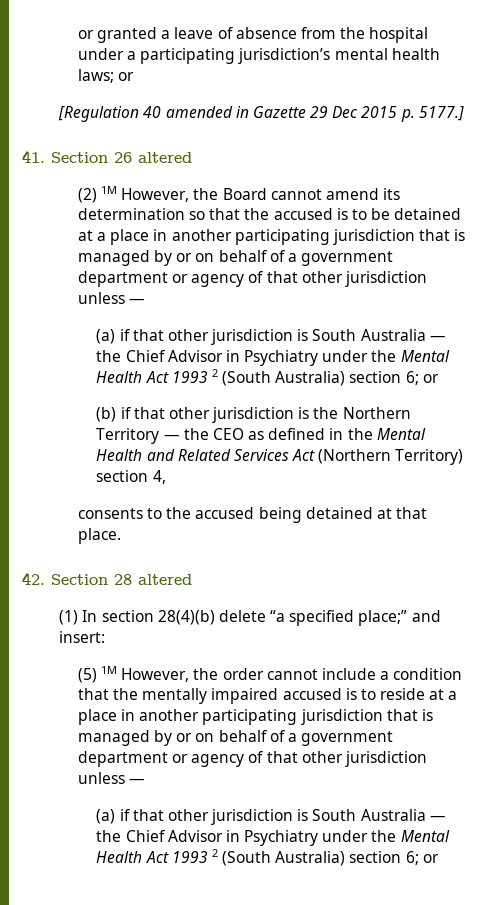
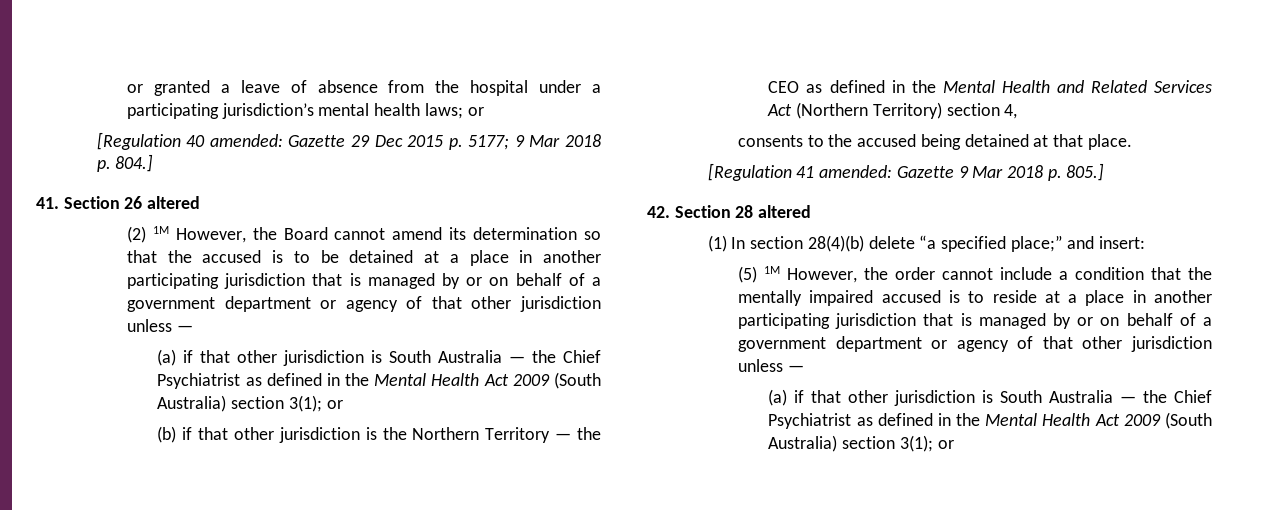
- [Regulation 40 amended in Gazette 29 Dec 2015 p. 5177.]
+ [Regulation 40 amended: Gazette 29 Dec 2015 p. 5177; 9 Mar 2018 p. 804.]
  (2) 1M However, the Board cannot amend its determination so that the accused is to be detained at a place in another participating jurisdiction that is managed by or on behalf of a government department or agency of that other jurisdiction unless —
- (a) if that other jurisdiction is South Australia — the Chief Advisor in Psychiatry under the Mental Health Act 1993 2 (South Australia) section 6; or
+ (a) if that other jurisdiction is South Australia — the Chief Psychiatrist as defined in the Mental Health Act 2009 (South Australia) section 3(1); or
+ [Regulation 41 amended: Gazette 9 Mar 2018 p. 805.]
  (5) 1M However, the order cannot include a condition that the mentally impaired accused is to reside at a place in another participating jurisdiction that is managed by or on behalf of a government department or agency of that other jurisdiction unless —
- (a) if that other jurisdiction is South Australia — the Chief Advisor in Psychiatry under the Mental Health Act 1993 2 (South Australia) section 6; or
+ (a) if that other jurisdiction is South Australia — the Chief Psychiatrist as defined in the Mental Health Act 2009 (South Australia) section 3(1); or

